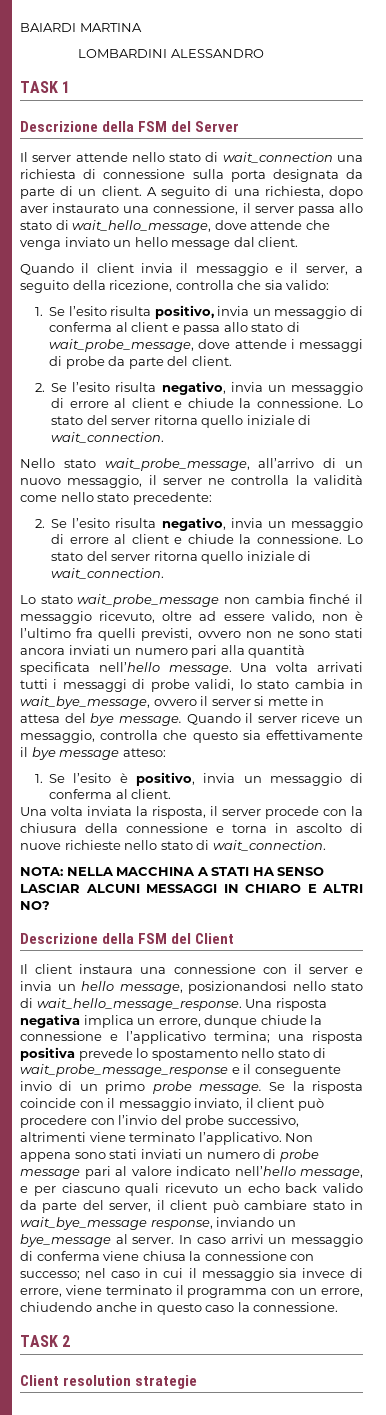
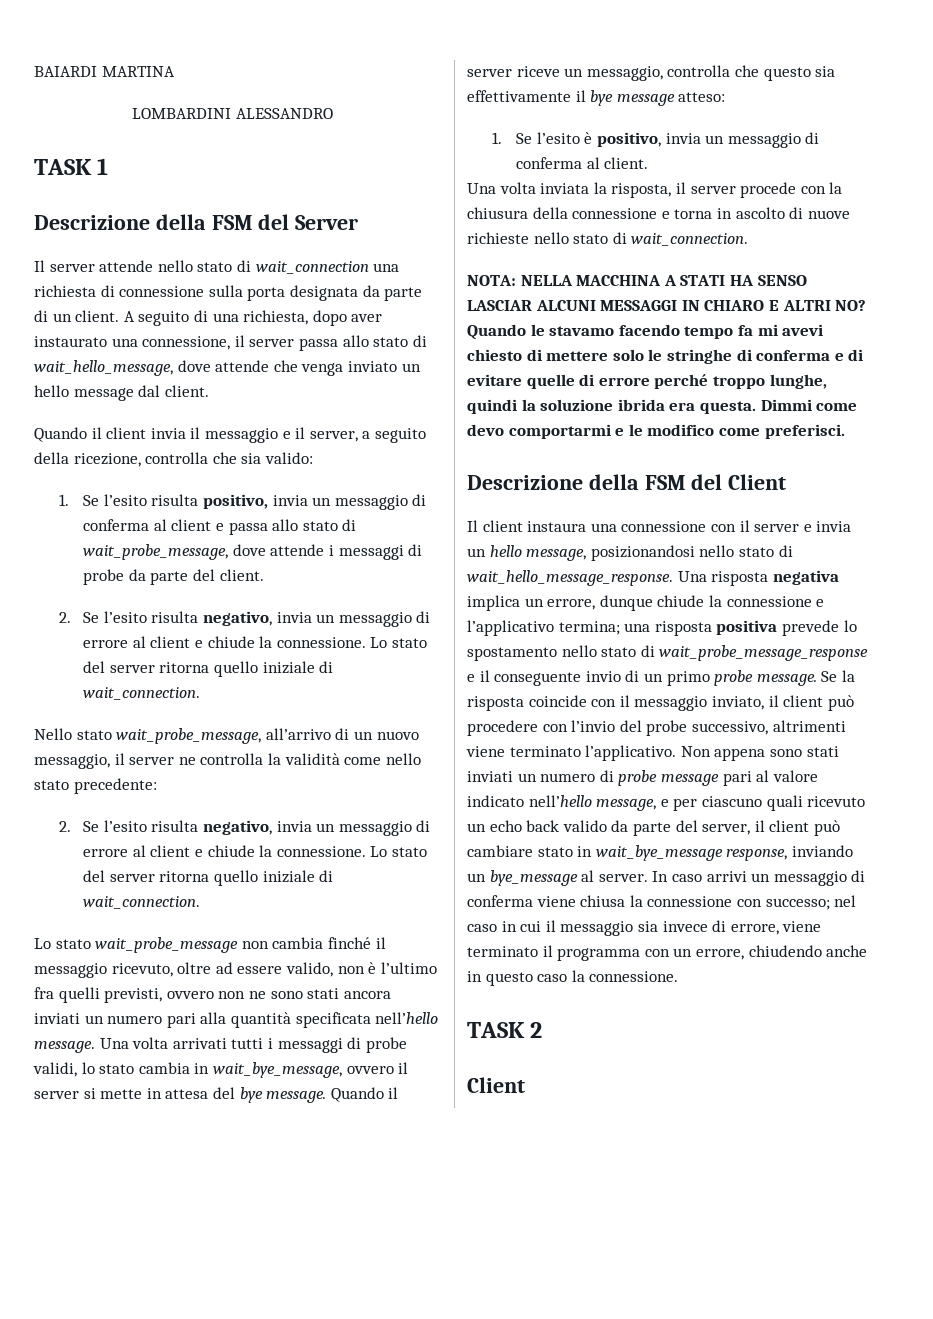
+ Quando le stavamo facendo tempo fa mi avevi chiesto di mettere solo le stringhe di conferma e di evitare quelle di errore perché troppo lunghe, quindi la soluzione ibrida era questa. Dimmi come devo comportarmi e le modifico come preferisci.
  TASK 2
- Client resolution strategie
+ Client

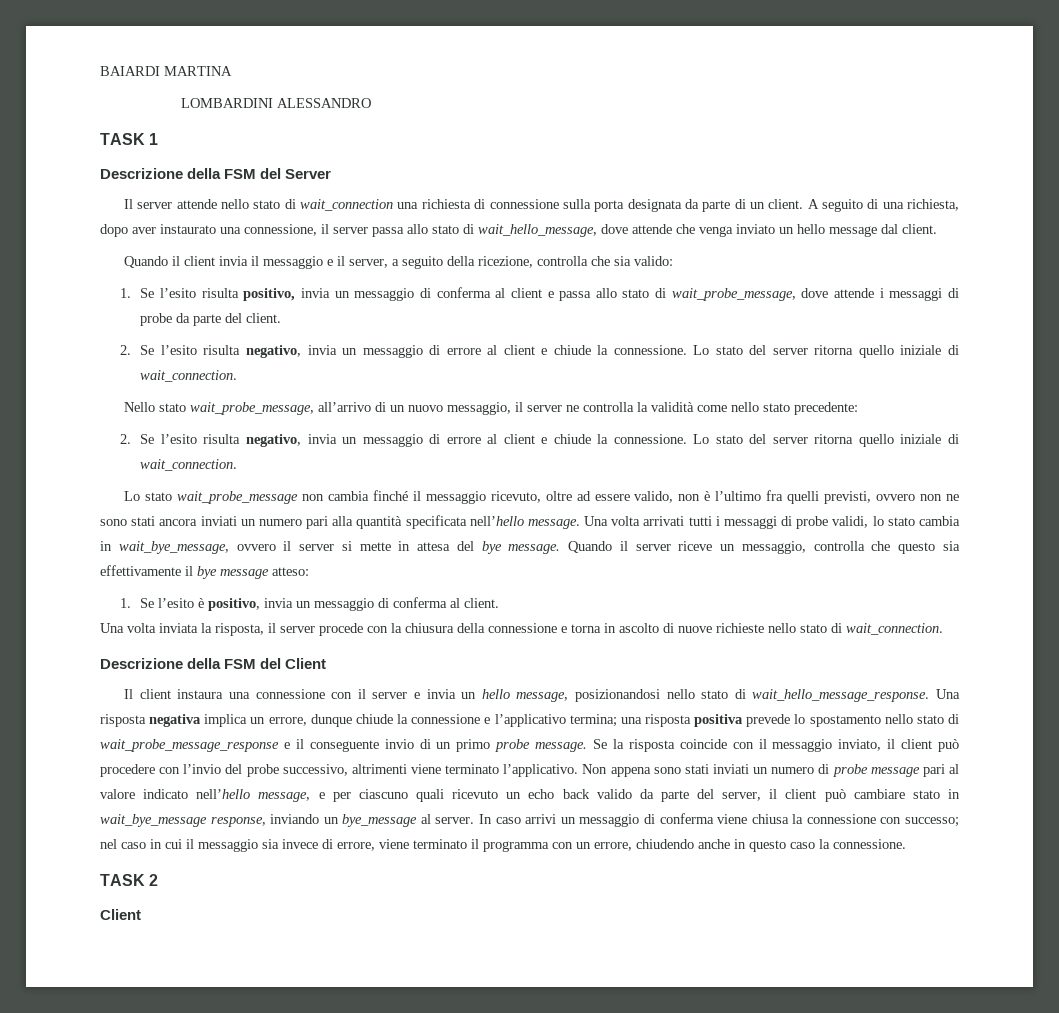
- NOTA: NELLA MACCHINA A STATI HA SENSO LASCIAR ALCUNI MESSAGGI IN CHIARO E ALTRI NO? Quando le stavamo facendo tempo fa mi avevi chiesto di mettere solo le stringhe di conferma e di evitare quelle di errore perché troppo lunghe, quindi la soluzione ibrida era questa. Dimmi come devo comportarmi e le modifico come preferisci.

